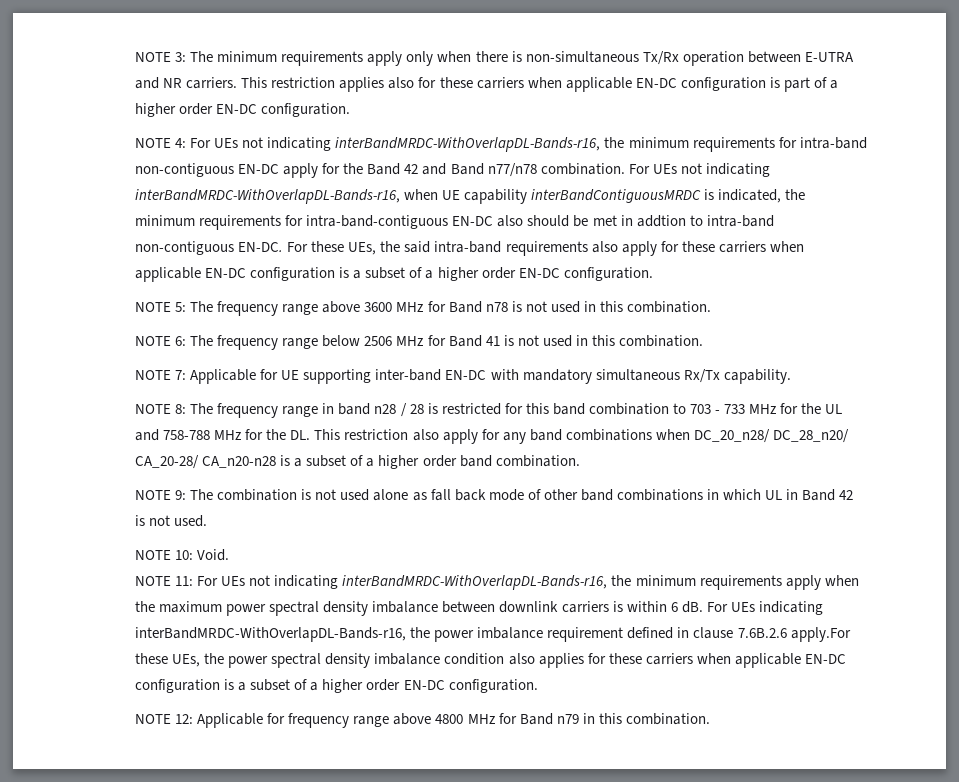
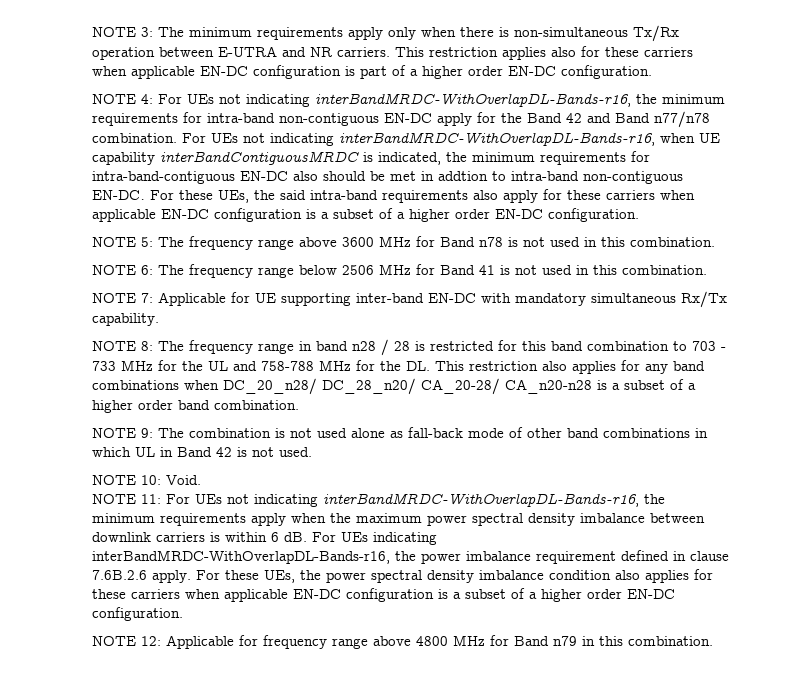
- NOTE 8: The frequency range in band n28 / 28 is restricted for this band combination to 703 - 733 MHz for the UL and 758-788 MHz for the DL. This restriction also apply for any band combinations when DC_20_n28/ DC_28_n20/ CA_20-28/ CA_n20-n28 is a subset of a higher order band combination.
+ NOTE 8: The frequency range in band n28 / 28 is restricted for this band combination to 703 - 733 MHz for the UL and 758-788 MHz for the DL. This restriction also applies for any band combinations when DC_20_n28/ DC_28_n20/ CA_20-28/ CA_n20-n28 is a subset of a higher order band combination.
- NOTE 9: The combination is not used alone as fall back mode of other band combinations in which UL in Band 42 is not used.
+ NOTE 9: The combination is not used alone as fall-back mode of other band combinations in which UL in Band 42 is not used.
- For UEs indicating interBandMRDC-WithOverlapDL-Bands-r16, the power imbalance requirement defined in clause 7.6B.2.6 apply.For these UEs, the power spectral density imbalance condition also applies for these carriers when applicable EN-DC configuration is a subset of a higher order EN-DC configuration.
+ For UEs indicating interBandMRDC-WithOverlapDL-Bands-r16, the power imbalance requirement defined in clause 7.6B.2.6 apply. For these UEs, the power spectral density imbalance condition also applies for these carriers when applicable EN-DC configuration is a subset of a higher order EN-DC configuration.

